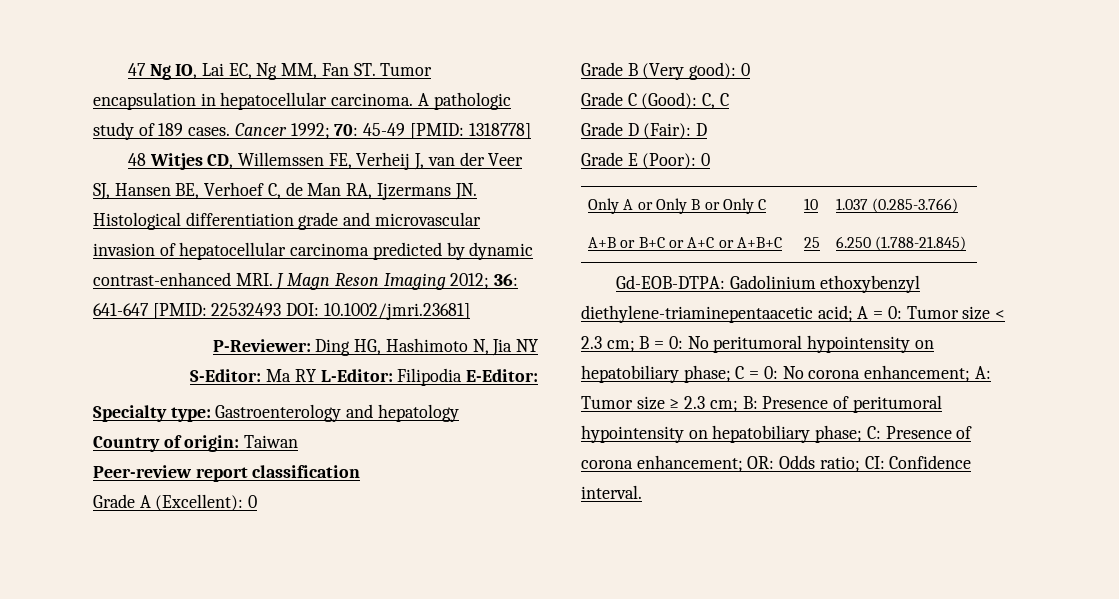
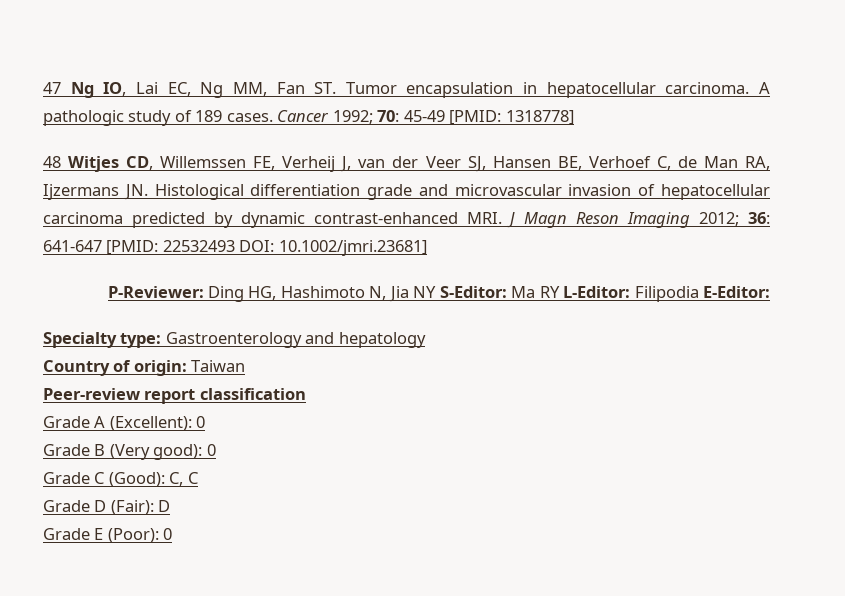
- P-Reviewer: Ding HG, Hashimoto N, Jia NY
- S-Editor: Ma RY L-Editor: Filipodia E-Editor:
+ P-Reviewer: Ding HG, Hashimoto N, Jia NY S-Editor: Ma RY L-Editor: Filipodia E-Editor:
- Only A or Only B or Only C | 10 | 1.037 (0.285-3.766)
- A+B or B+C or A+C or A+B+C | 25 | 6.250 (1.788-21.845)
- Gd-EOB-DTPA: Gadolinium ethoxybenzyl diethylene-triaminepentaacetic acid; A = 0: Tumor size < 2.3 cm; B = 0: No peritumoral hypointensity on hepatobiliary phase; C = 0: No corona enhancement; A: Tumor size ≥ 2.3 cm; B: Presence of peritumoral hypointensity on hepatobiliary phase; C: Presence of corona enhancement; OR: Odds ratio; CI: Confidence interval.

